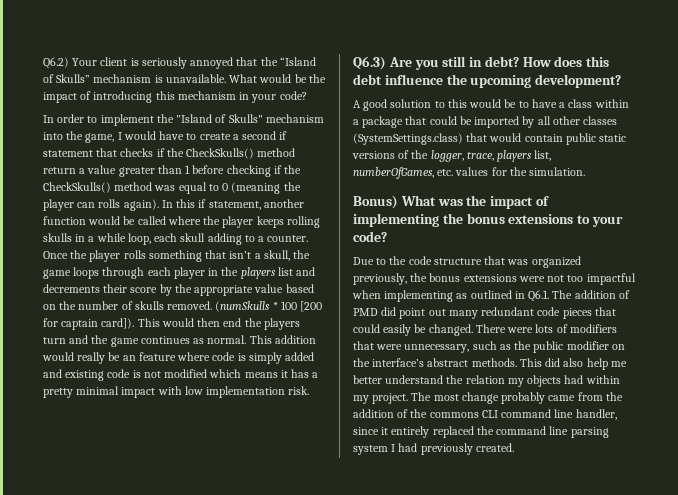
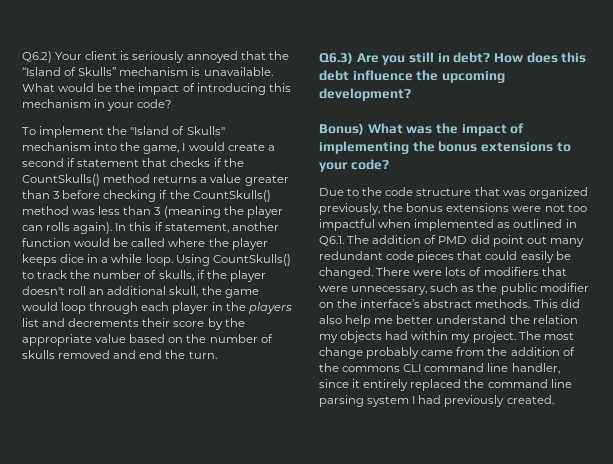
- In order to implement the "Island of Skulls" mechanism into the game, I would have to create a second if statement that checks if the CheckSkulls() method return a value greater than 1 before checking if the CheckSkulls() method was equal to 0 (meaning the player can rolls again).
+ To implement the "Island of Skulls" mechanism into the game, I would create a second if statement that checks if the CountSkulls() method returns a value greater than 3 before checking if the CountSkulls() method was less than 3 (meaning the player can rolls again).
- In this if statement, another function would be called where the player keeps rolling skulls in a while loop, each skull adding to a counter. Once the player rolls something that isn’t a skull, the game loops through each player in the players list and decrements their score by the appropriate value based on the number of skulls removed. (numSkulls * 100 [200 for captain card]). This would then end the players turn and the game continues as normal. This addition would really be an feature where code is simply added and existing code is not modified which means it has a pretty minimal impact with low implementation risk.
+ In this if statement, another function would be called where the player keeps dice in a while loop. Using CountSkulls() to track the number of skulls, if the player doesn't roll an additional skull, the game would loop through each player in the players list and decrements their score by the appropriate value based on the number of skulls removed and end the turn.
- A good solution to this would be to have a class within a package that could be imported by all other classes (SystemSettings.class) that would contain public static versions of the logger, trace, players list, numberOfGames, etc. values for the simulation.
- Due to the code structure that was organized previously, the bonus extensions were not too impactful when implementing as outlined in Q6.1. The addition of PMD did point out many redundant code pieces that could easily be changed.
+ Due to the code structure that was organized previously, the bonus extensions were not too impactful when implemented as outlined in Q6.1. The addition of PMD did point out many redundant code pieces that could easily be changed.

